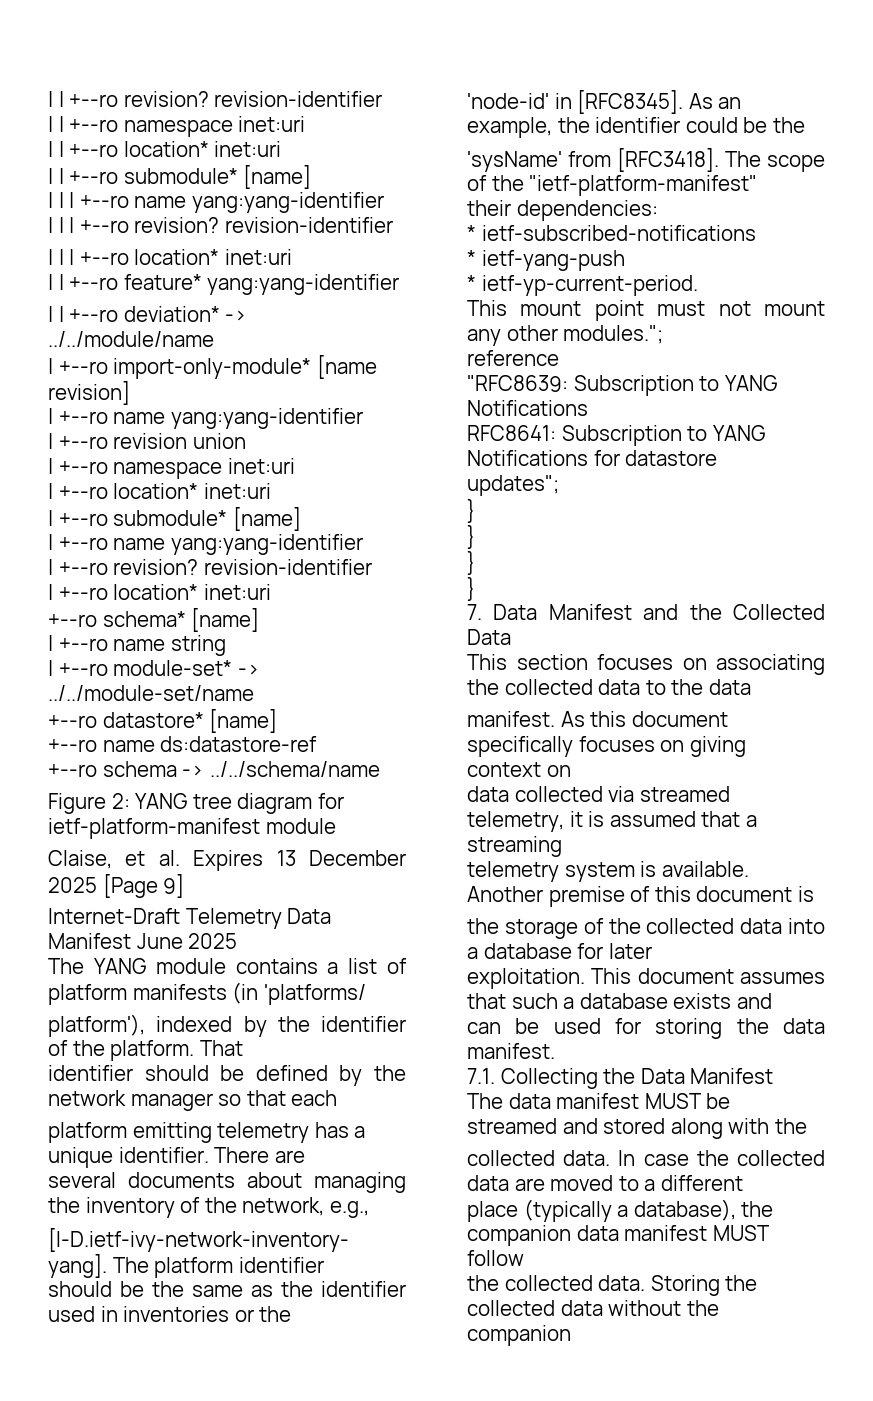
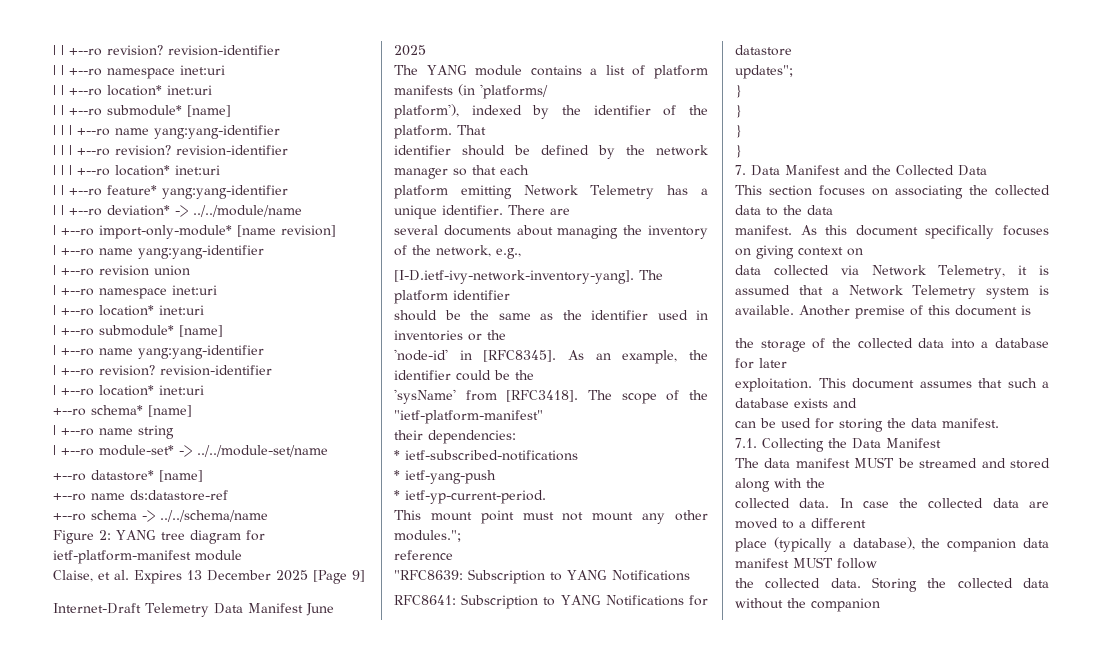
- platform emitting telemetry has a unique identifier.
+ platform emitting Network Telemetry has a unique identifier.
- data collected via streamed telemetry, it is assumed that a streaming
- telemetry system is available.
+ data collected via Network Telemetry, it is assumed that a Network Telemetry system is available.

